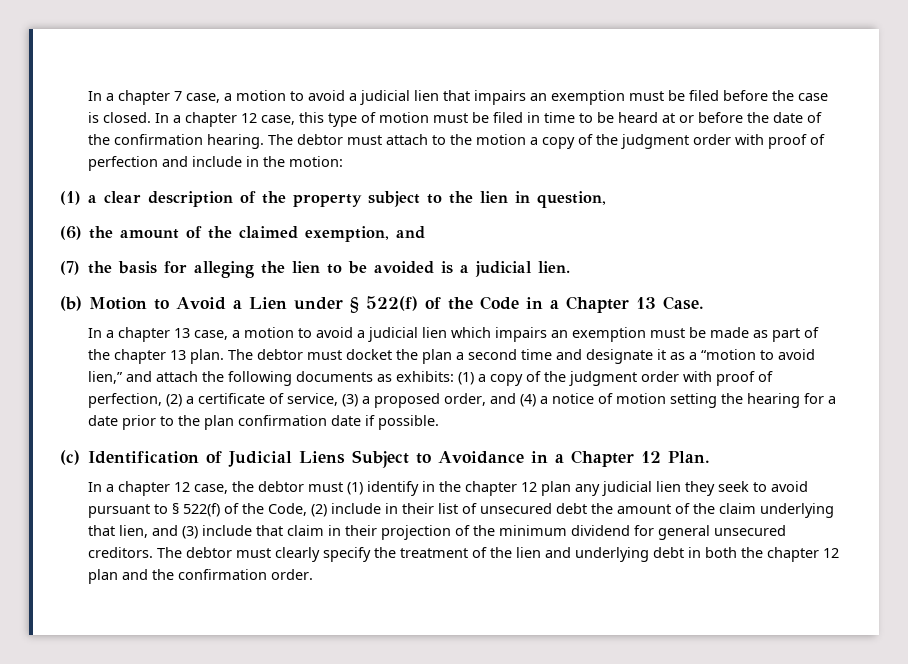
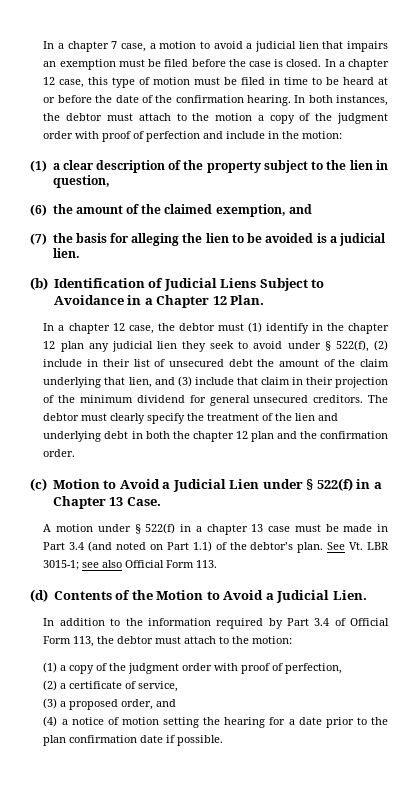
- The debtor must attach to the motion a copy of the judgment order with proof of perfection and include in the motion:
+ In both instances, the debtor must attach to the motion a copy of the judgment order with proof of perfection and include in the motion:
- (b) Motion to Avoid a Lien under § 522(f) of the Code in a Chapter 13 Case.
- In a chapter 13 case, a motion to avoid a judicial lien which impairs an exemption must be made as part of the chapter 13 plan. The debtor must docket the plan a second time and designate it as a “motion to avoid lien,” and attach the following documents as exhibits: (1) a copy of the judgment order with proof of perfection, (2) a certificate of service, (3) a proposed order, and (4) a notice of motion setting the hearing for a date prior to the plan confirmation date if possible.
- (c) Identification of Judicial Liens Subject to Avoidance in a Chapter 12 Plan.
+ (b) Identification of Judicial Liens Subject to Avoidance in a Chapter 12 Plan.
- In a chapter 12 case, the debtor must (1) identify in the chapter 12 plan any judicial lien they seek to avoid pursuant to § 522(f) of the Code, (2) include in their list of unsecured debt the amount of the claim underlying that lien, and (3) include that claim in their projection of the minimum dividend for general unsecured creditors.
+ In a chapter 12 case, the debtor must (1) identify in the chapter 12 plan any judicial lien they seek to avoid under § 522(f), (2) include in their list of unsecured debt the amount of the claim underlying that lien, and (3) include that claim in their projection of the minimum dividend for general unsecured creditors.
+ (c) Motion to Avoid a Judicial Lien under § 522(f) in a Chapter 13 Case.
+ A motion under § 522(f) in a chapter 13 case must be made in Part 3.4 (and noted on Part 1.1) of the debtor’s plan. See Vt. LBR 3015-1; see also Official Form 113.
+ (d) Contents of the Motion to Avoid a Judicial Lien.
+ In addition to the information required by Part 3.4 of Official Form 113, the debtor must attach to the motion:
+ (1) a copy of the judgment order with proof of perfection,
+ (2) a certificate of service,
+ (3) a proposed order, and
+ (4) a notice of motion setting the hearing for a date prior to the plan confirmation date if possible.

